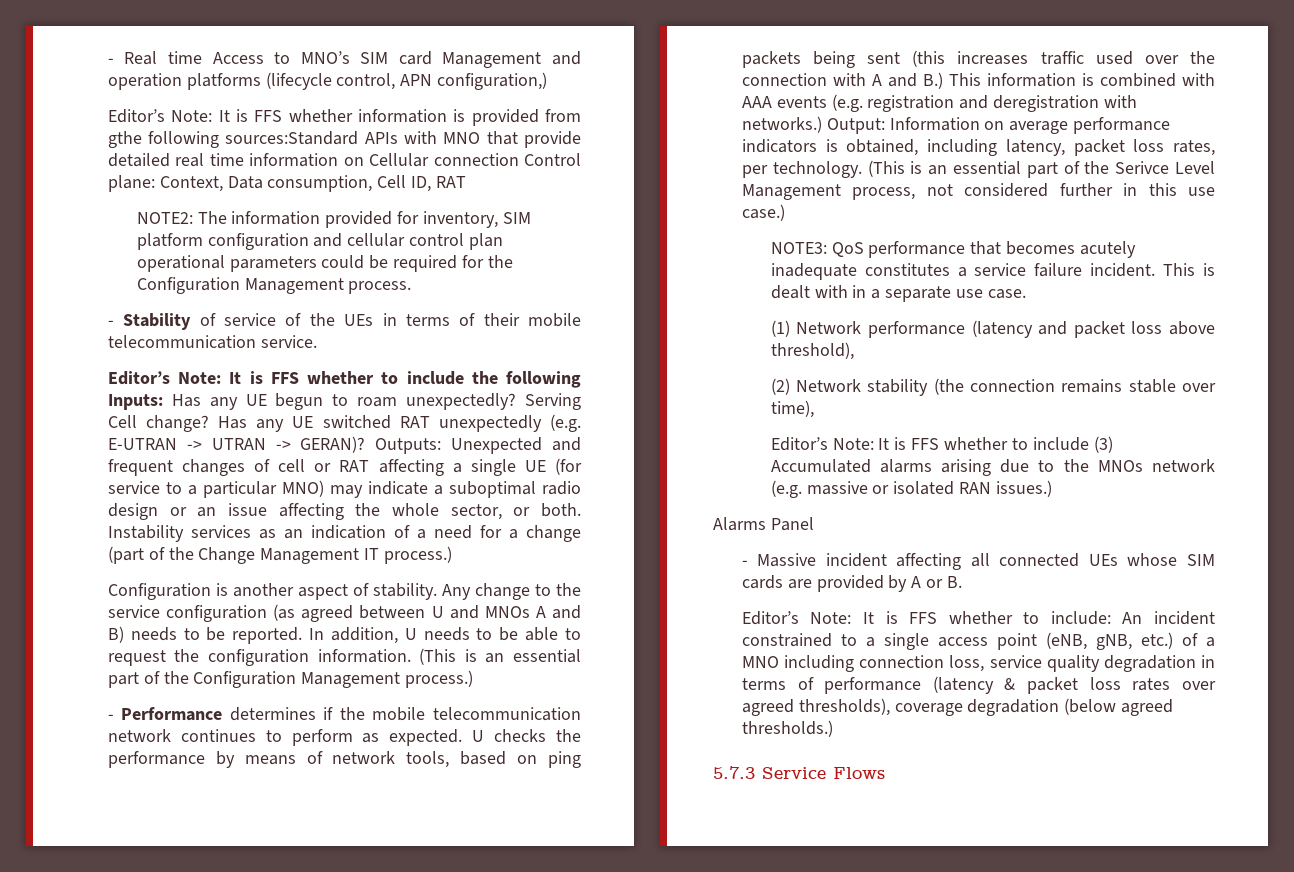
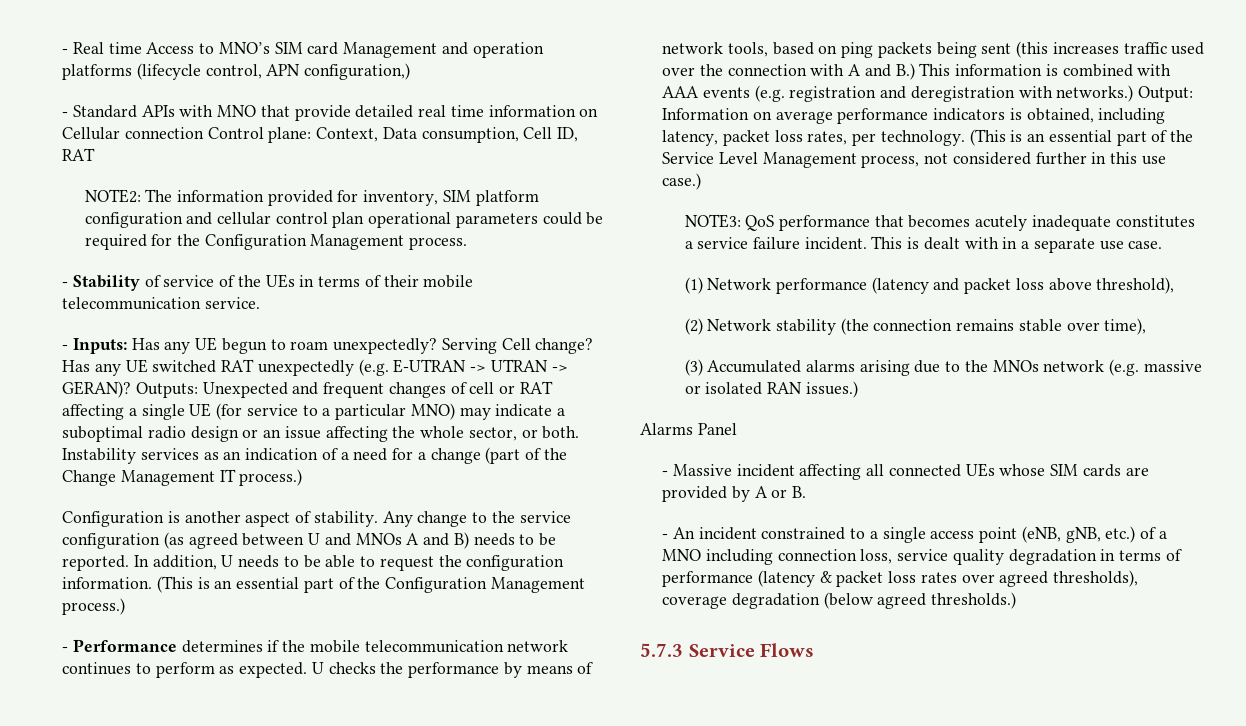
- Editor’s Note: It is FFS whether information is provided from gthe following sources:Standard APIs with MNO that provide detailed real time information on Cellular connection Control plane: Context, Data consumption, Cell ID, RAT
+ - Standard APIs with MNO that provide detailed real time information on Cellular connection Control plane: Context, Data consumption, Cell ID, RAT
- Editor’s Note: It is FFS whether to include the following Inputs: Has any UE begun to roam unexpectedly?
+ - Inputs: Has any UE begun to roam unexpectedly?
- (This is an essential part of the Serivce Level Management process, not considered further in this use case.)
+ (This is an essential part of the Service Level Management process, not considered further in this use case.)
- Editor’s Note: It is FFS whether to include (3) Accumulated alarms arising due to the MNOs network (e.g. massive or isolated RAN issues.)
+ (3) Accumulated alarms arising due to the MNOs network (e.g. massive or isolated RAN issues.)
- Editor’s Note: It is FFS whether to include: An incident constrained to a single access point (eNB, gNB, etc.) of a MNO including connection loss, service quality degradation in terms of performance (latency & packet loss rates over agreed thresholds), coverage degradation (below agreed thresholds.)
+ - An incident constrained to a single access point (eNB, gNB, etc.) of a MNO including connection loss, service quality degradation in terms of performance (latency & packet loss rates over agreed thresholds), coverage degradation (below agreed thresholds.)

